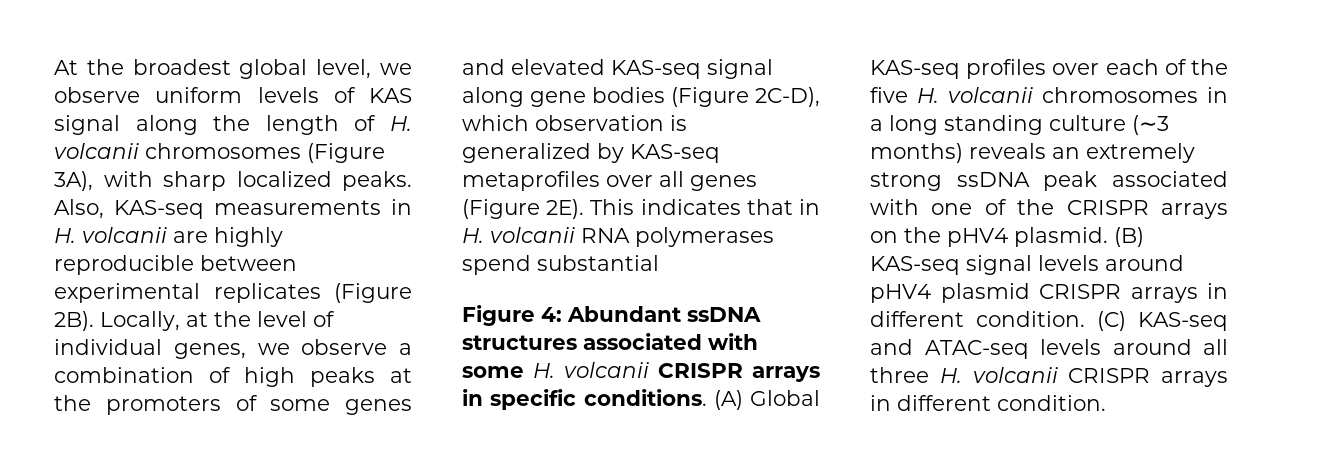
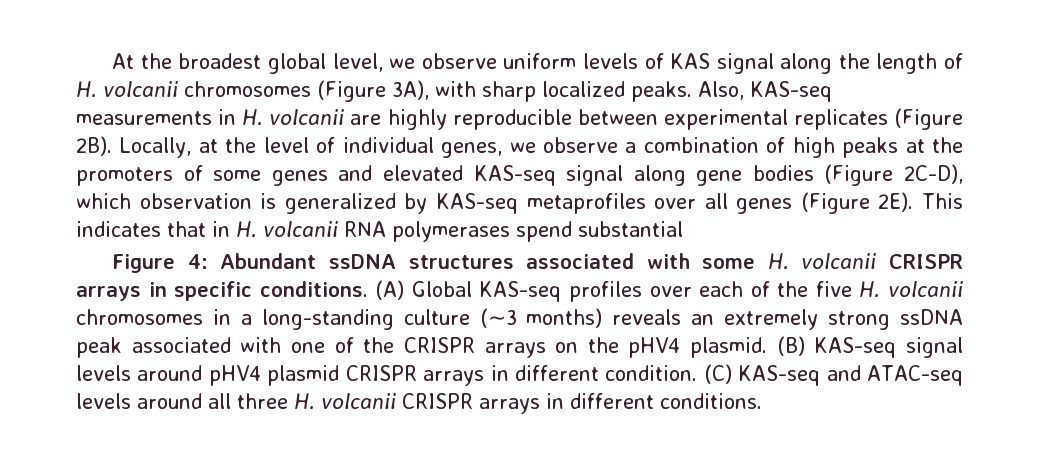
- (A) Global KAS-seq profiles over each of the five H. volcanii chromosomes in a long standing culture (∼3 months) reveals an extremely strong ssDNA peak associated with one of the CRISPR arrays on the pHV4 plasmid.
+ (A) Global KAS-seq profiles over each of the five H. volcanii chromosomes in a long-standing culture (∼3 months) reveals an extremely strong ssDNA peak associated with one of the CRISPR arrays on the pHV4 plasmid.
- (C) KAS-seq and ATAC-seq levels around all three H. volcanii CRISPR arrays in different condition.
+ (C) KAS-seq and ATAC-seq levels around all three H. volcanii CRISPR arrays in different conditions.

